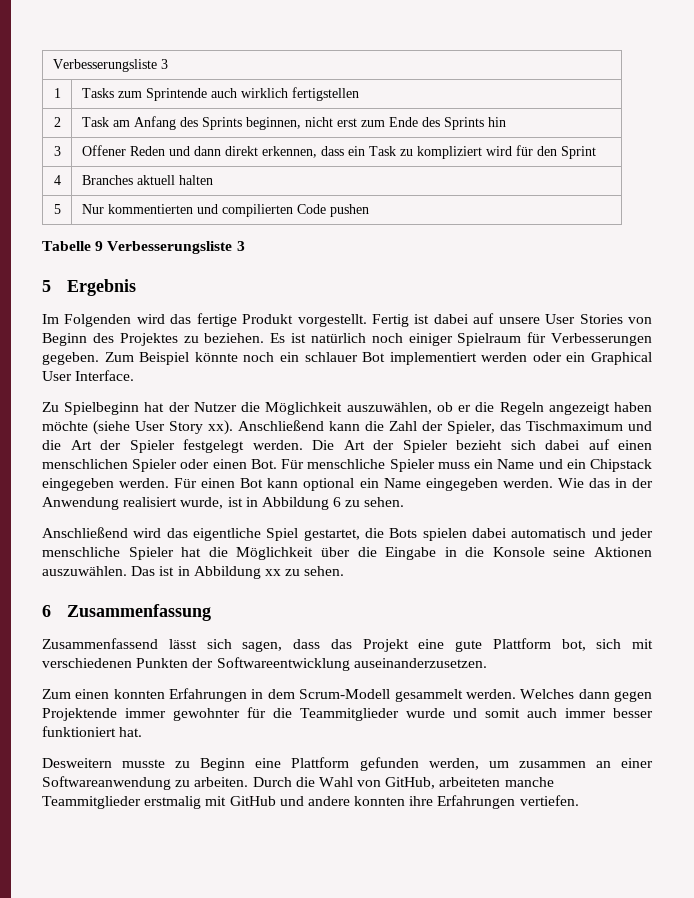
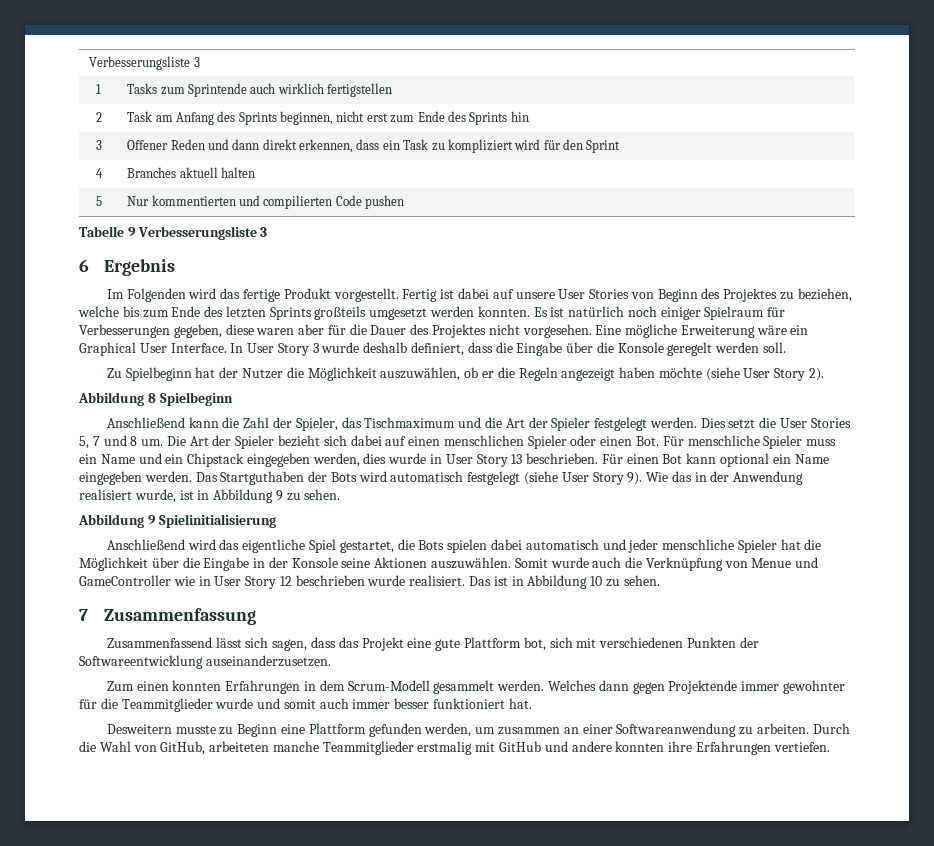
- 5 Ergebnis
+ 6 Ergebnis
- Fertig ist dabei auf unsere User Stories von Beginn des Projektes zu beziehen.
+ Fertig ist dabei auf unsere User Stories von Beginn des Projektes zu beziehen, welche bis zum Ende des letzten Sprints großteils umgesetzt werden konnten.
- Es ist natürlich noch einiger Spielraum für Verbesserungen gegeben. Zum Beispiel könnte noch ein schlauer Bot implementiert werden oder ein Graphical User Interface.
+ Es ist natürlich noch einiger Spielraum für Verbesserungen gegeben, diese waren aber für die Dauer des Projektes nicht vorgesehen. Eine mögliche Erweiterung wäre ein Graphical User Interface. In User Story 3 wurde deshalb definiert, dass die Eingabe über die Konsole geregelt werden soll.
- Zu Spielbeginn hat der Nutzer die Möglichkeit auszuwählen, ob er die Regeln angezeigt haben möchte (siehe User Story xx). Anschließend kann die Zahl der Spieler, das Tischmaximum und die Art der Spieler festgelegt werden.
+ Zu Spielbeginn hat der Nutzer die Möglichkeit auszuwählen, ob er die Regeln angezeigt haben möchte (siehe User Story 2).
+ Abbildung 8 Spielbeginn
+ Anschließend kann die Zahl der Spieler, das Tischmaximum und die Art der Spieler festgelegt werden.
+ Dies setzt die User Stories 5, 7 und 8 um.
- Die Art der Spieler bezieht sich dabei auf einen menschlichen Spieler oder einen Bot. Für menschliche Spieler muss ein Name und ein Chipstack eingegeben werden.
+ Die Art der Spieler bezieht sich dabei auf einen menschlichen Spieler oder einen Bot. Für menschliche Spieler muss ein Name und ein Chipstack eingegeben werden, dies wurde in User Story 13 beschrieben.
+ Das Startguthaben der Bots wird automatisch festgelegt (siehe User Story 9).
- Wie das in der Anwendung realisiert wurde, ist in Abbildung 6 zu sehen.
+ Wie das in der Anwendung realisiert wurde, ist in Abbildung 9 zu sehen.
+ Abbildung 9 Spielinitialisierung
- Anschließend wird das eigentliche Spiel gestartet, die Bots spielen dabei automatisch und jeder menschliche Spieler hat die Möglichkeit über die Eingabe in die Konsole seine Aktionen auszuwählen.
+ Anschließend wird das eigentliche Spiel gestartet, die Bots spielen dabei automatisch und jeder menschliche Spieler hat die Möglichkeit über die Eingabe in der Konsole seine Aktionen auszuwählen.
+ Somit wurde auch die Verknüpfung von Menue und GameController wie in User Story 12 beschrieben wurde realisiert.
- Das ist in Abbildung xx zu sehen.
- 6 Zusammenfassung
+ Das ist in Abbildung 10 zu sehen.
+ 7 Zusammenfassung

